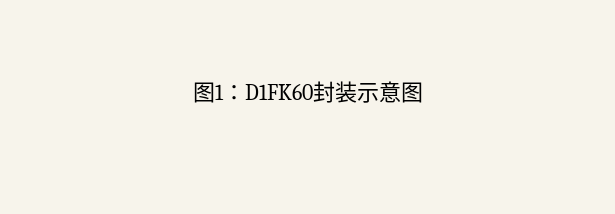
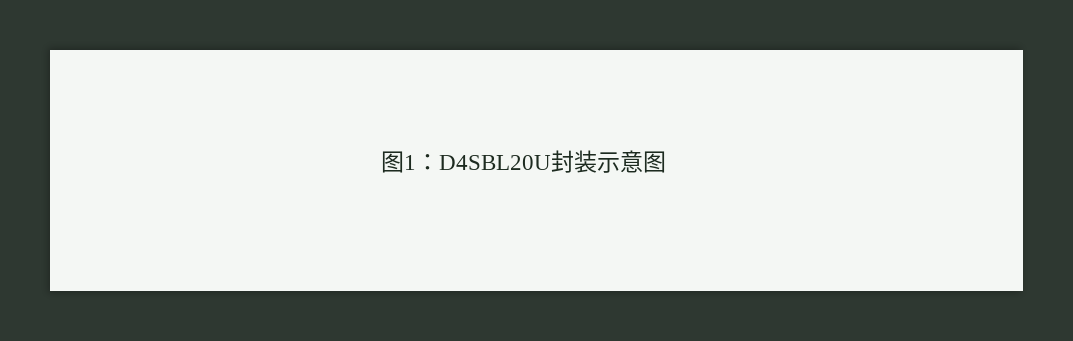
- 图1：D1FK60封装示意图
+ 图1：D4SBL20U封装示意图

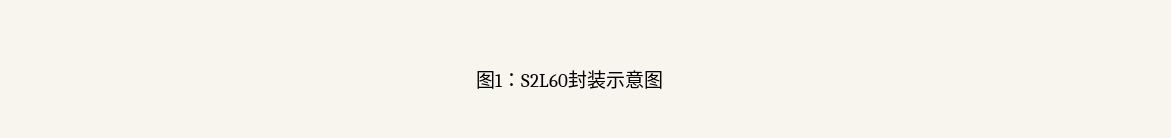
- 图1：D4SBL20U封装示意图
+ 图1：S2L60封装示意图

